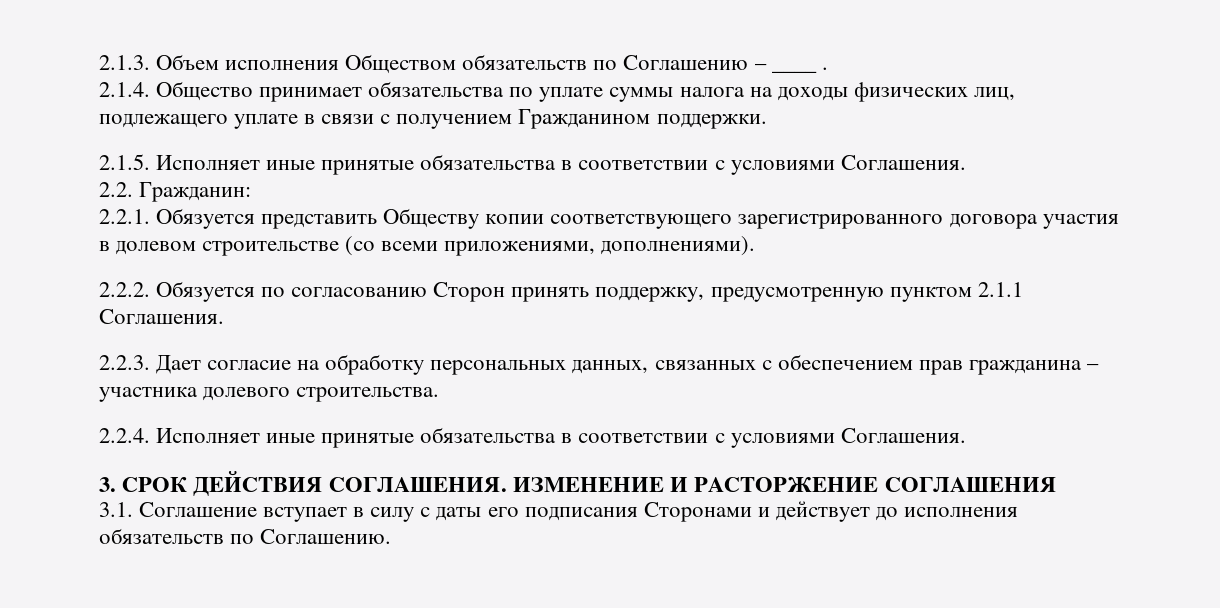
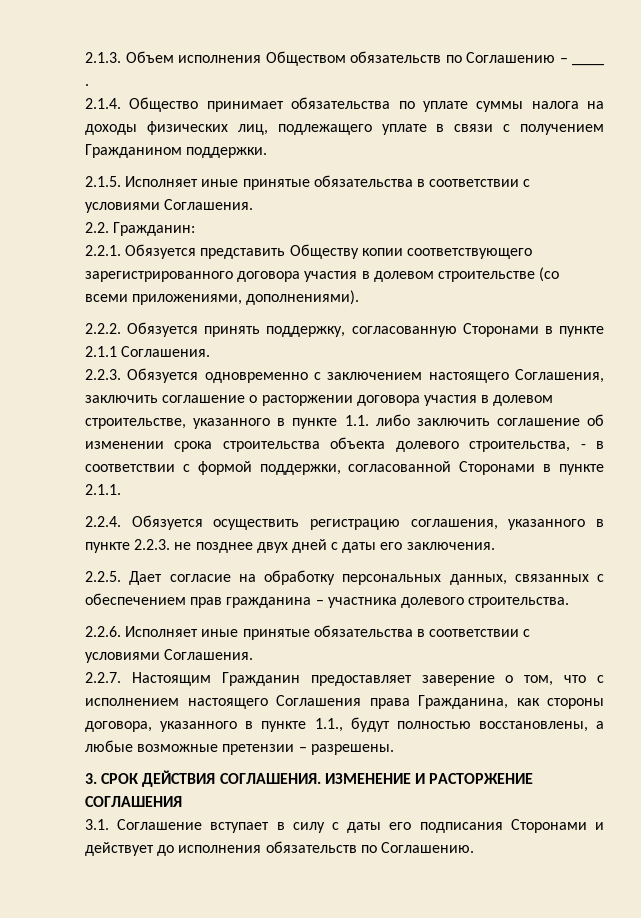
- 2.2.2. Обязуется по согласованию Сторон принять поддержку, предусмотренную пунктом 2.1.1 Соглашения.
- 2.2.3. Дает согласие на обработку персональных данных, связанных с обеспечением прав гражданина – участника долевого строительства.
+ 2.2.2. Обязуется принять поддержку, согласованную Сторонами в пункте 2.1.1 Соглашения.
+ 2.2.3. Обязуется одновременно с заключением настоящего Соглашения, заключить соглашение о расторжении договора участия в долевом строительстве, указанного в пункте 1.1. либо заключить соглашение об изменении срока строительства объекта долевого строительства, - в соответствии с формой поддержки, согласованной Сторонами в пункте 2.1.1.
+ 2.2.4. Обязуется осуществить регистрацию соглашения, указанного в пункте 2.2.3. не позднее двух дней с даты его заключения.
+ 2.2.5. Дает согласие на обработку персональных данных, связанных с обеспечением прав гражданина – участника долевого строительства.
- 2.2.4. Исполняет иные принятые обязательства в соответствии с условиями Соглашения.
+ 2.2.6. Исполняет иные принятые обязательства в соответствии с условиями Соглашения.
+ 2.2.7. Настоящим Гражданин предоставляет заверение о том, что с исполнением настоящего Соглашения права Гражданина, как стороны договора, указанного в пункте 1.1., будут полностью восстановлены, а любые возможные претензии – разрешены.

